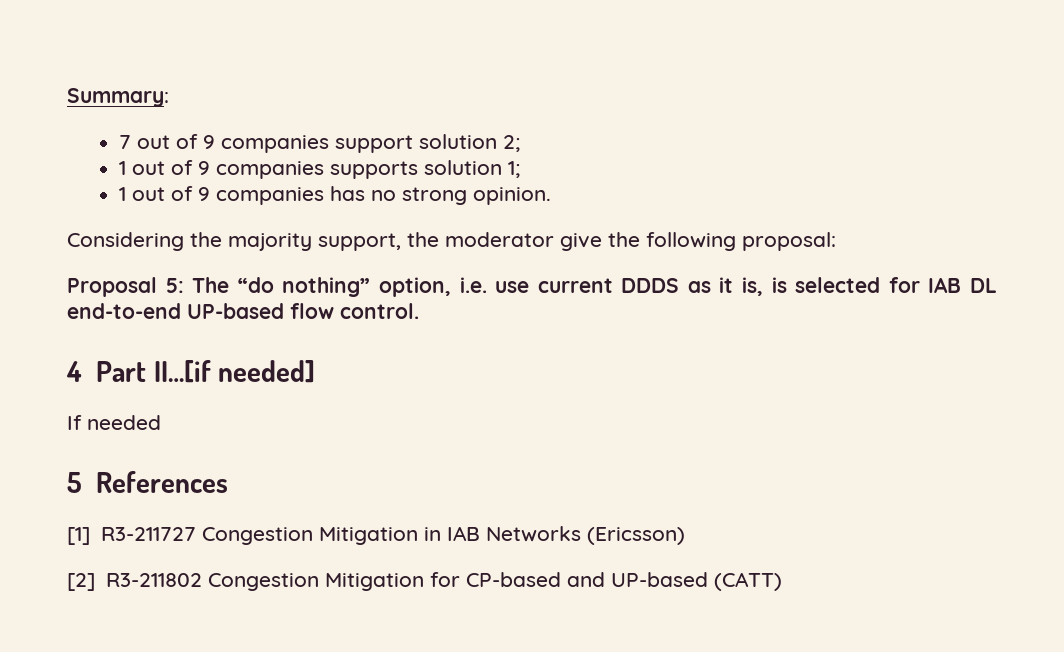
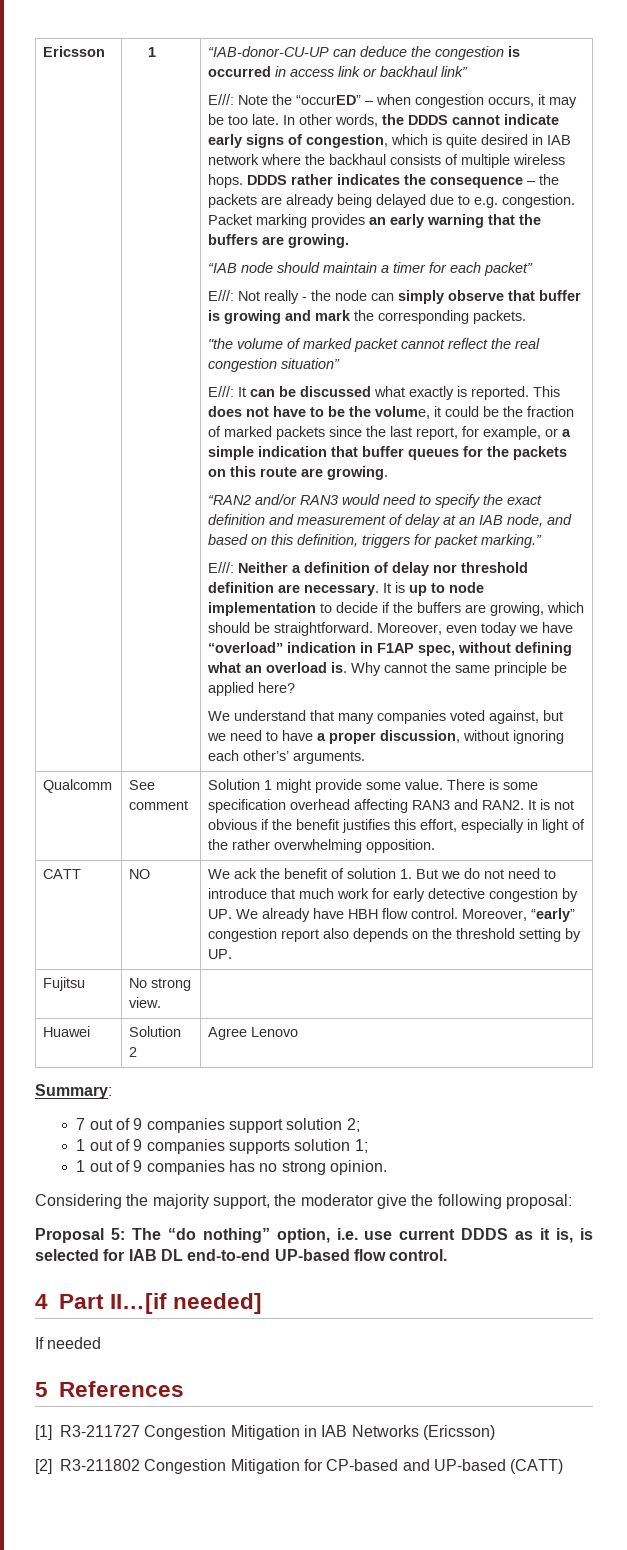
+ Ericsson | 1 | “IAB-donor-CU-UP can deduce the congestion is occurred in access link or backhaul link”
+ E///: Note the “occurED” – when congestion occurs, it may be too late. In other words, the DDDS cannot indicate early signs of congestion, which is quite desired in IAB network where the backhaul consists of multiple wireless hops. DDDS rather indicates the consequence – the packets are already being delayed due to e.g. congestion. Packet marking provides an early warning that the buffers are growing.
+ “IAB node should maintain a timer for each packet”
+ E///: Not really - the node can simply observe that buffer is growing and mark the corresponding packets.
+ "the volume of marked packet cannot reflect the real congestion situation”
+ E///: It can be discussed what exactly is reported. This does not have to be the volume, it could be the fraction of marked packets since the last report, for example, or a simple indication that buffer queues for the packets on this route are growing.
+ “RAN2 and/or RAN3 would need to specify the exact definition and measurement of delay at an IAB node, and based on this definition, triggers for packet marking.”
+ E///: Neither a definition of delay nor threshold definition are necessary. It is up to node implementation to decide if the buffers are growing, which should be straightforward. Moreover, even today we have “overload” indication in F1AP spec, without defining what an overload is. Why cannot the same principle be applied here?
+ We understand that many companies voted against, but we need to have a proper discussion, without ignoring each other’s’ arguments.
+ Qualcomm | See comment | Solution 1 might provide some value. There is some specification overhead affecting RAN3 and RAN2. It is not obvious if the benefit justifies this effort, especially in light of the rather overwhelming opposition.
+ CATT | NO | We ack the benefit of solution 1. But we do not need to introduce that much work for early detective congestion by UP. We already have HBH flow control. Moreover, “early” congestion report also depends on the threshold setting by UP.
+ Fujitsu | No strong view. |
+ Huawei | Solution 2 | Agree Lenovo

